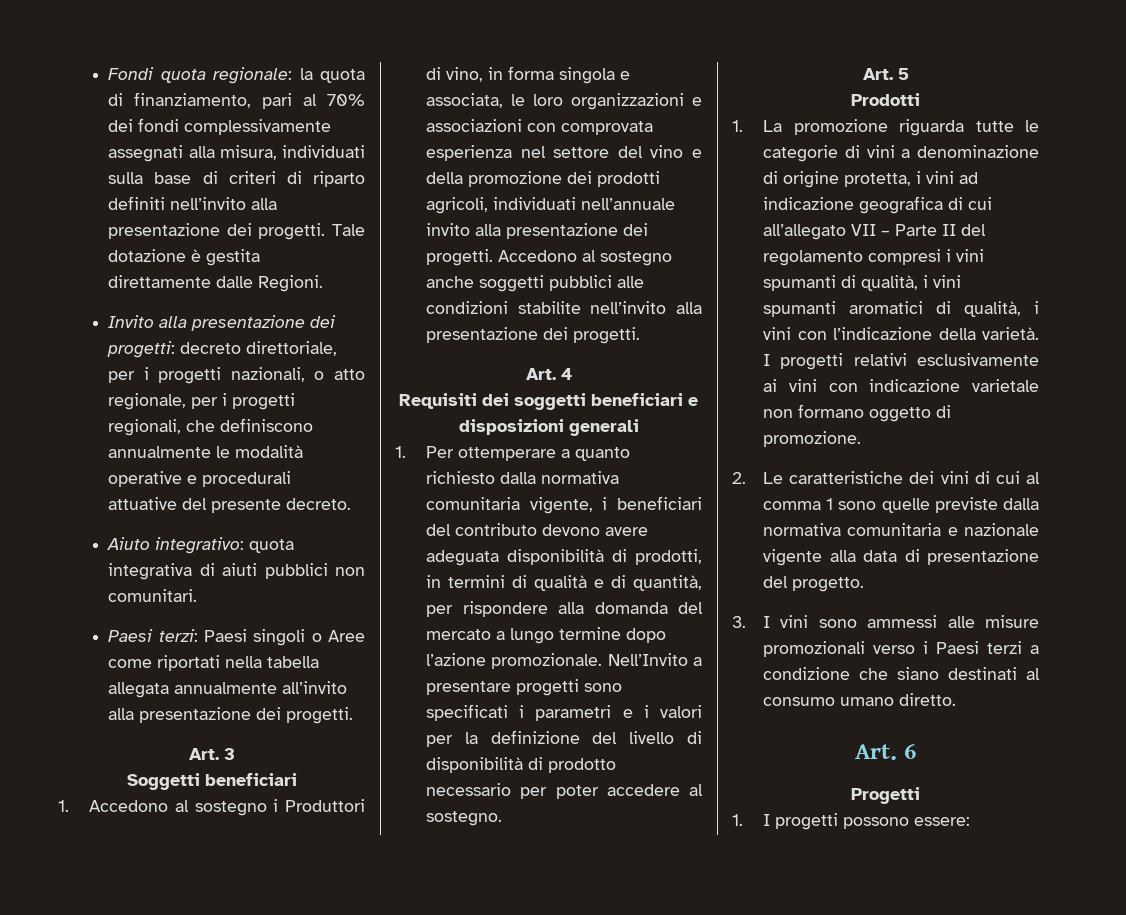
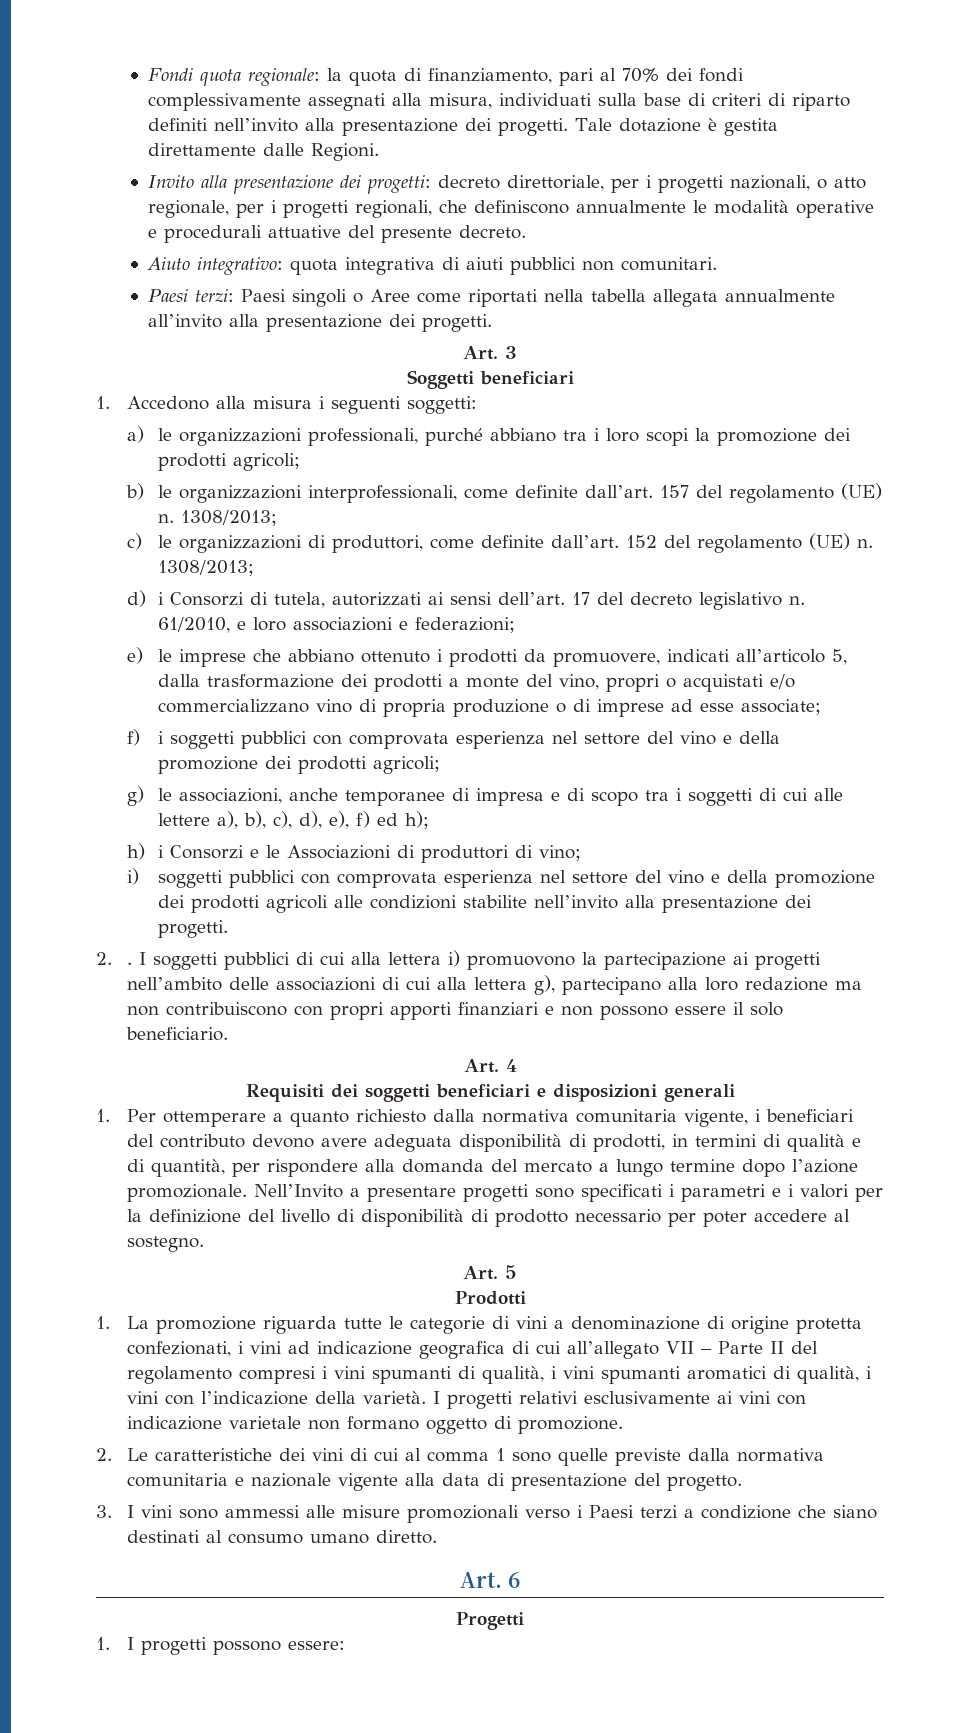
- 1. Accedono al sostegno i Produttori di vino, in forma singola e associata, le loro organizzazioni e associazioni con comprovata esperienza nel settore del vino e della promozione dei prodotti agricoli, individuati nell’annuale invito alla presentazione dei progetti. Accedono al sostegno anche soggetti pubblici alle condizioni stabilite nell’invito alla presentazione dei progetti.
+ 1. Accedono alla misura i seguenti soggetti:
+ a) le organizzazioni professionali, purché abbiano tra i loro scopi la promozione dei prodotti agricoli;
+ b) le organizzazioni interprofessionali, come definite dall’art. 157 del regolamento (UE) n. 1308/2013;
+ c) le organizzazioni di produttori, come definite dall’art. 152 del regolamento (UE) n. 1308/2013;
+ d) i Consorzi di tutela, autorizzati ai sensi dell’art. 17 del decreto legislativo n. 61/2010, e loro associazioni e federazioni;
+ e) le imprese che abbiano ottenuto i prodotti da promuovere, indicati all’articolo 5, dalla trasformazione dei prodotti a monte del vino, propri o acquistati e/o commercializzano vino di propria produzione o di imprese ad esse associate;
+ f) i soggetti pubblici con comprovata esperienza nel settore del vino e della promozione dei prodotti agricoli;
+ g) le associazioni, anche temporanee di impresa e di scopo tra i soggetti di cui alle lettere a), b), c), d), e), f) ed h);
+ h) i Consorzi e le Associazioni di produttori di vino;
+ i) soggetti pubblici con comprovata esperienza nel settore del vino e della promozione dei prodotti agricoli alle condizioni stabilite nell’invito alla presentazione dei progetti.
+ 2. . I soggetti pubblici di cui alla lettera i) promuovono la partecipazione ai progetti nell’ambito delle associazioni di cui alla lettera g), partecipano alla loro redazione ma non contribuiscono con propri apporti finanziari e non possono essere il solo beneficiario.
- 1. La promozione riguarda tutte le categorie di vini a denominazione di origine protetta, i vini ad indicazione geografica di cui all’allegato VII – Parte II del regolamento compresi i vini spumanti di qualità, i vini spumanti aromatici di qualità, i vini con l’indicazione della varietà.
+ 1. La promozione riguarda tutte le categorie di vini a denominazione di origine protetta confezionati, i vini ad indicazione geografica di cui all’allegato VII – Parte II del regolamento compresi i vini spumanti di qualità, i vini spumanti aromatici di qualità, i vini con l’indicazione della varietà.

